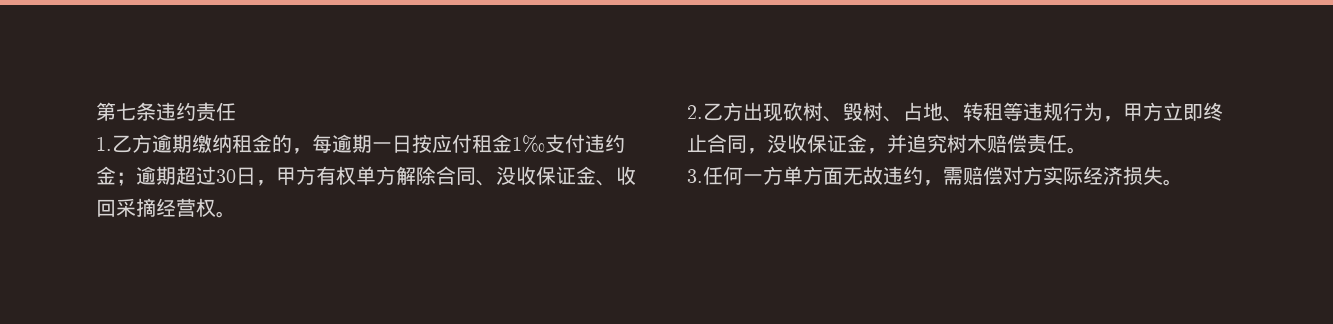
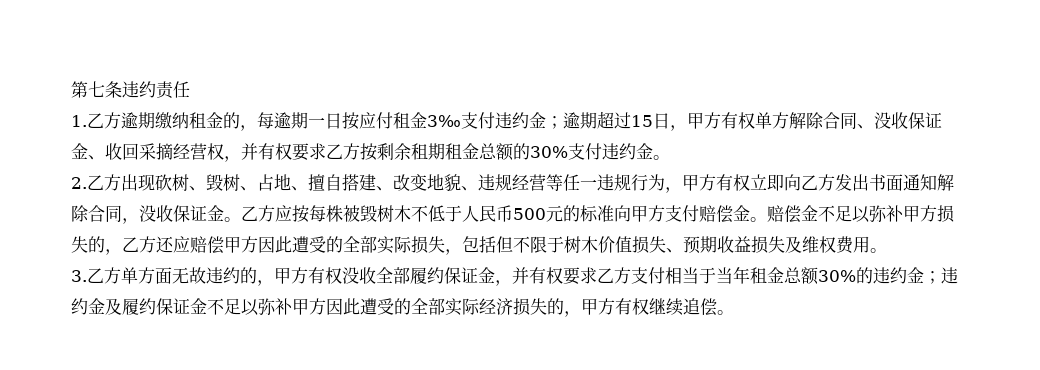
- 1.乙方逾期缴纳租金的，每逾期一日按应付租金1‰支付违约金；逾期超过30日，甲方有权单方解除合同、没收保证金、收回采摘经营权。
+ 1.乙方逾期缴纳租金的，每逾期一日按应付租金3‰支付违约金；逾期超过15日，甲方有权单方解除合同、没收保证金、收回采摘经营权，并有权要求乙方按剩余租期租金总额的30%支付违约金。
- 2.乙方出现砍树、毁树、占地、转租等违规行为，甲方立即终止合同，没收保证金，并追究树木赔偿责任。
+ 2.乙方出现砍树、毁树、占地、擅自搭建、改变地貌、违规经营等任一违规行为，甲方有权立即向乙方发出书面通知解除合同，没收保证金。乙方应按每株被毁树木不低于人民币500元的标准向甲方支付赔偿金。赔偿金不足以弥补甲方损失的，乙方还应赔偿甲方因此遭受的全部实际损失，包括但不限于树木价值损失、预期收益损失及维权费用。
- 3.任何一方单方面无故违约，需赔偿对方实际经济损失。
+ 3.乙方单方面无故违约的，甲方有权没收全部履约保证金，并有权要求乙方支付相当于当年租金总额30%的违约金；违约金及履约保证金不足以弥补甲方因此遭受的全部实际经济损失的，甲方有权继续追偿。

